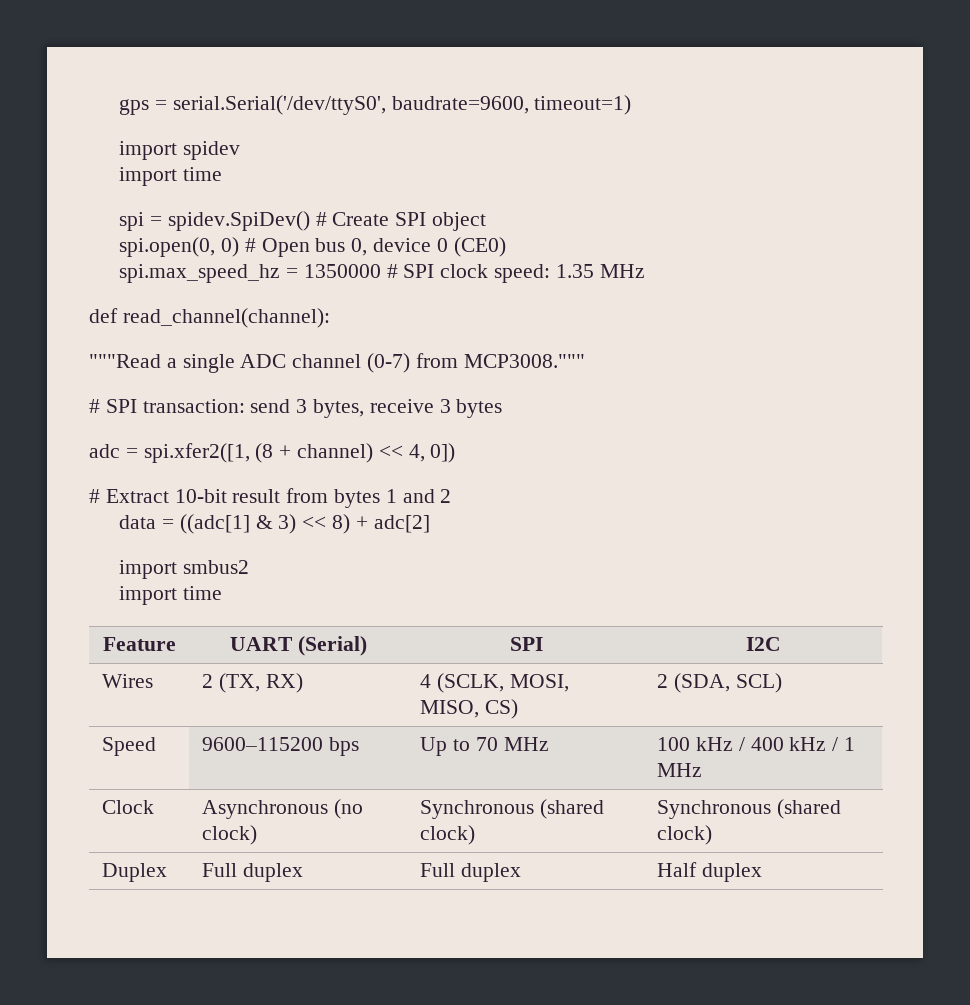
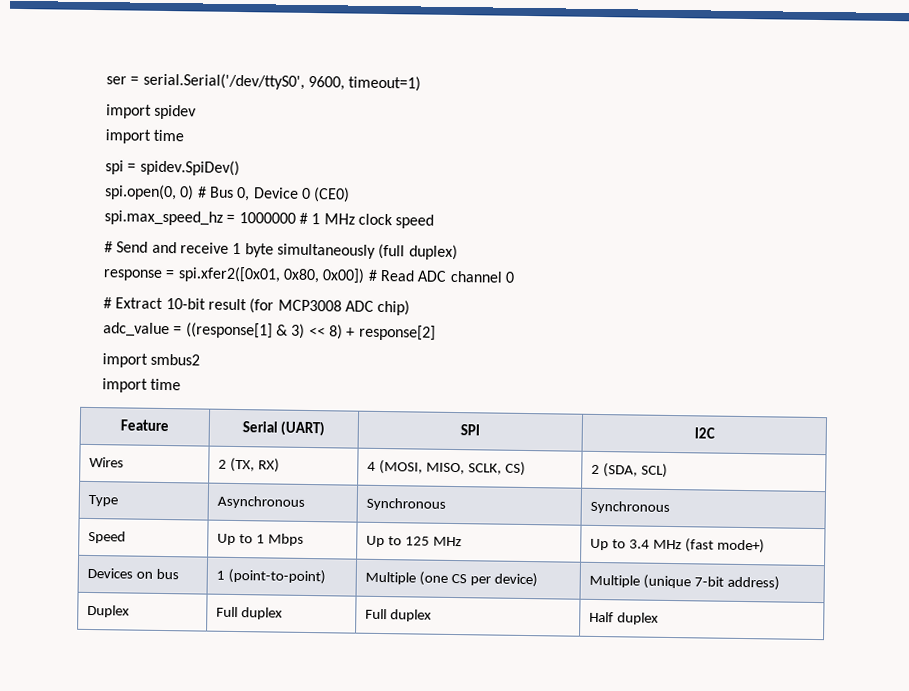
- gps = serial.Serial('/dev/ttyS0', baudrate=9600, timeout=1)
+ ser = serial.Serial('/dev/ttyS0', 9600, timeout=1)
- spi = spidev.SpiDev() # Create SPI object
+ spi = spidev.SpiDev()
- spi.open(0, 0) # Open bus 0, device 0 (CE0)
+ spi.open(0, 0) # Bus 0, Device 0 (CE0)
- spi.max_speed_hz = 1350000 # SPI clock speed: 1.35 MHz
- def read_channel(channel):
- """Read a single ADC channel (0-7) from MCP3008."""
- # SPI transaction: send 3 bytes, receive 3 bytes
- adc = spi.xfer2([1, (8 + channel) << 4, 0])
- # Extract 10-bit result from bytes 1 and 2
- data = ((adc[1] & 3) << 8) + adc[2]
+ spi.max_speed_hz = 1000000 # 1 MHz clock speed
+ # Send and receive 1 byte simultaneously (full duplex)
+ response = spi.xfer2([0x01, 0x80, 0x00]) # Read ADC channel 0
+ # Extract 10-bit result (for MCP3008 ADC chip)
+ adc_value = ((response[1] & 3) << 8) + response[2]
- Feature | UART (Serial) | SPI | I2C
+ Feature | Serial (UART) | SPI | I2C
- Wires | 2 (TX, RX) | 4 (SCLK, MOSI, MISO, CS) | 2 (SDA, SCL)
+ Wires | 2 (TX, RX) | 4 (MOSI, MISO, SCLK, CS) | 2 (SDA, SCL)
+ Type | Asynchronous | Synchronous | Synchronous
- Speed | 9600–115200 bps | Up to 70 MHz | 100 kHz / 400 kHz / 1 MHz
- Clock | Asynchronous (no clock) | Synchronous (shared clock) | Synchronous (shared clock)
+ Speed | Up to 1 Mbps | Up to 125 MHz | Up to 3.4 MHz (fast mode+)
+ Devices on bus | 1 (point-to-point) | Multiple (one CS per device) | Multiple (unique 7-bit address)

